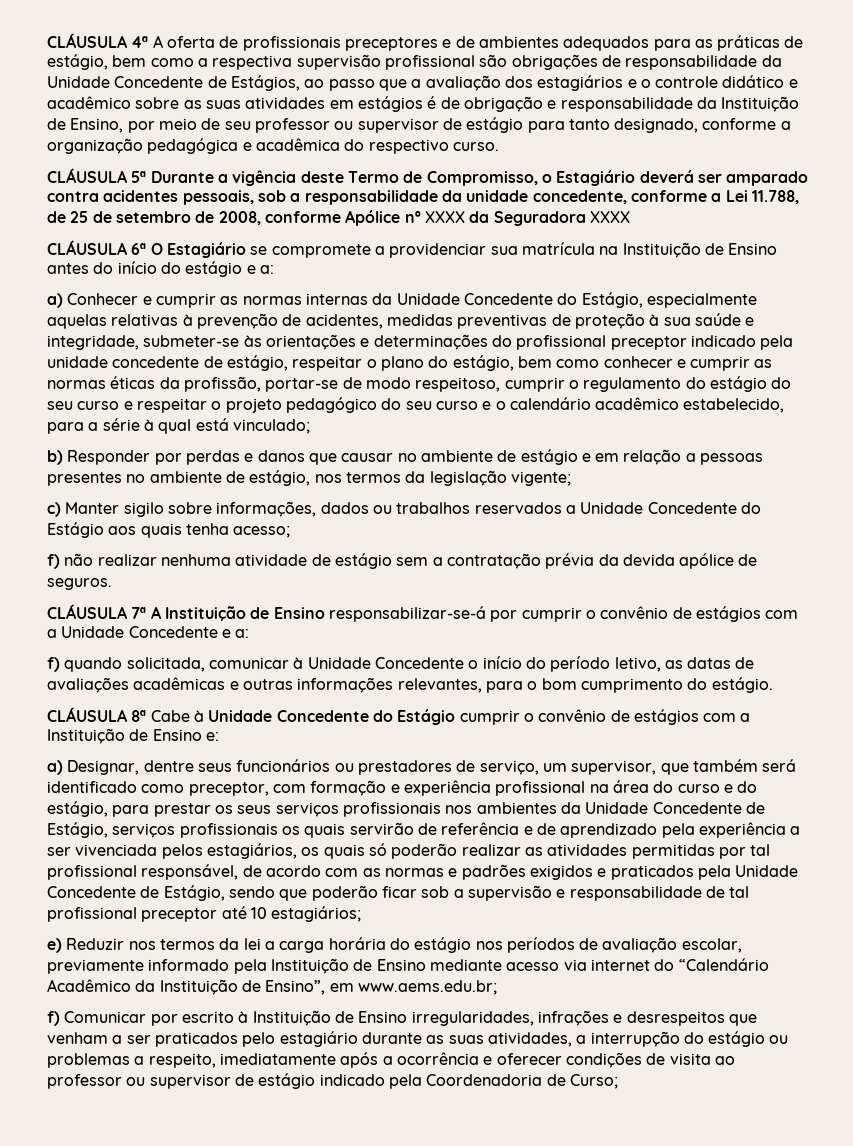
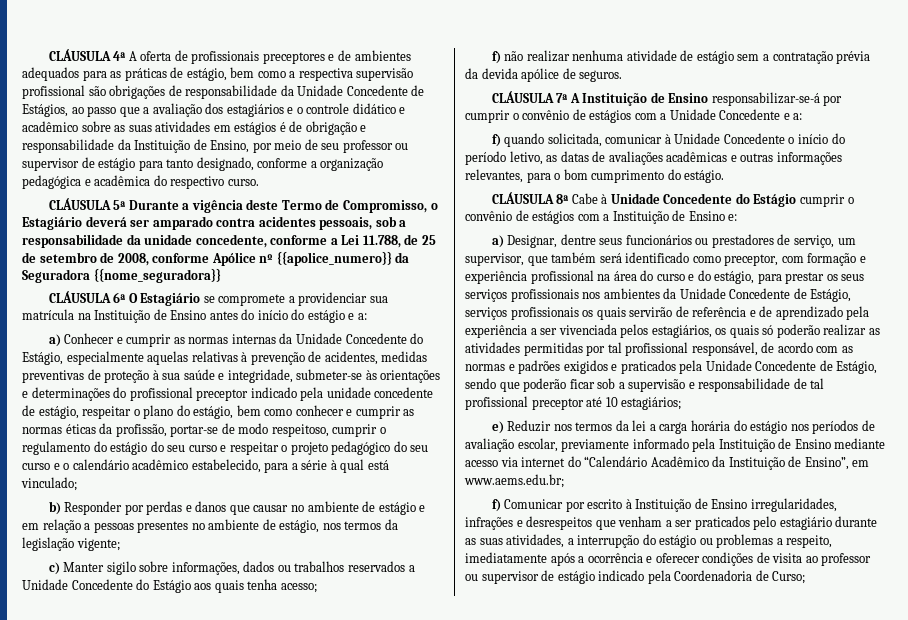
- CLÁUSULA 5ª Durante a vigência deste Termo de Compromisso, o Estagiário deverá ser amparado contra acidentes pessoais, sob a responsabilidade da unidade concedente, conforme a Lei 11.788, de 25 de setembro de 2008, conforme Apólice nº XXXX da Seguradora XXXX
+ CLÁUSULA 5ª Durante a vigência deste Termo de Compromisso, o Estagiário deverá ser amparado contra acidentes pessoais, sob a responsabilidade da unidade concedente, conforme a Lei 11.788, de 25 de setembro de 2008, conforme Apólice nº {{apolice_numero}} da Seguradora {{nome_seguradora}}

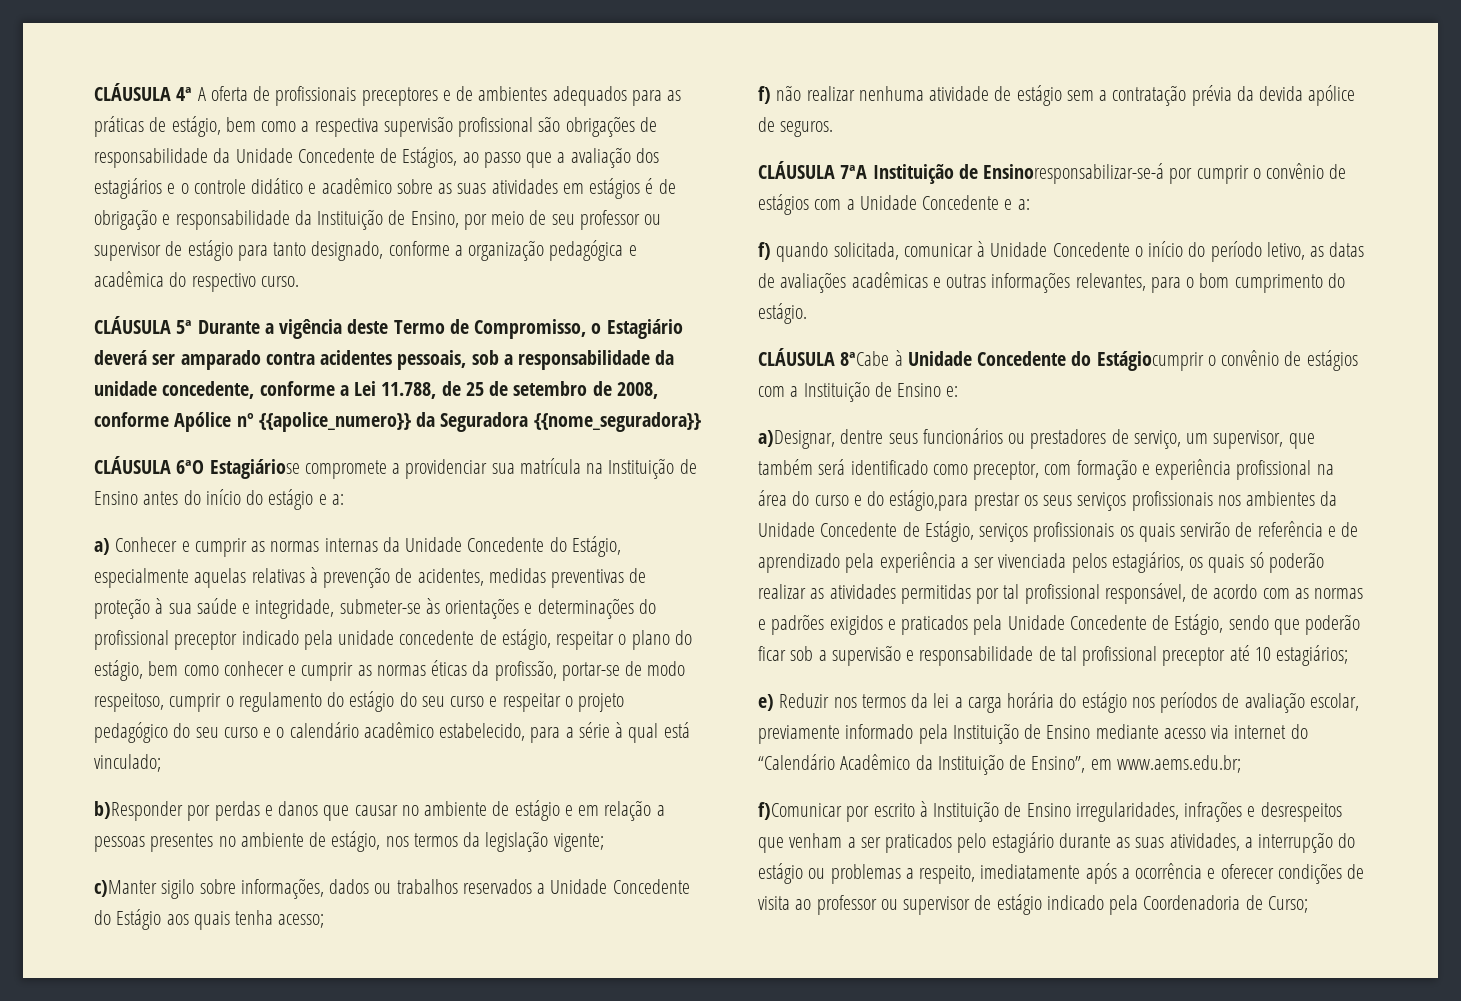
- CLÁUSULA 6ª O Estagiário se compromete a providenciar sua matrícula na Instituição de Ensino antes do início do estágio e a:
+ CLÁUSULA 6ªO Estagiáriose compromete a providenciar sua matrícula na Instituição de Ensino antes do início do estágio e a:
- b) Responder por perdas e danos que causar no ambiente de estágio e em relação a pessoas presentes no ambiente de estágio, nos termos da legislação vigente;
+ b)Responder por perdas e danos que causar no ambiente de estágio e em relação a pessoas presentes no ambiente de estágio, nos termos da legislação vigente;
- c) Manter sigilo sobre informações, dados ou trabalhos reservados a Unidade Concedente do Estágio aos quais tenha acesso;
+ c)Manter sigilo sobre informações, dados ou trabalhos reservados a Unidade Concedente do Estágio aos quais tenha acesso;
- CLÁUSULA 7ª A Instituição de Ensino responsabilizar-se-á por cumprir o convênio de estágios com a Unidade Concedente e a:
+ CLÁUSULA 7ªA Instituição de Ensinoresponsabilizar-se-á por cumprir o convênio de estágios com a Unidade Concedente e a:
- CLÁUSULA 8ª Cabe à Unidade Concedente do Estágio cumprir o convênio de estágios com a Instituição de Ensino e:
+ CLÁUSULA 8ªCabe à Unidade Concedente do Estágiocumprir o convênio de estágios com a Instituição de Ensino e:
- a) Designar, dentre seus funcionários ou prestadores de serviço, um supervisor, que também será identificado como preceptor, com formação e experiência profissional na área do curso e do estágio, para prestar os seus serviços profissionais nos ambientes da Unidade Concedente de Estágio, serviços profissionais os quais servirão de referência e de aprendizado pela experiência a ser vivenciada pelos estagiários, os quais só poderão realizar as atividades permitidas por tal profissional responsável, de acordo com as normas e padrões exigidos e praticados pela Unidade Concedente de Estágio, sendo que poderão ficar sob a supervisão e responsabilidade de tal profissional preceptor até 10 estagiários;
+ a)Designar, dentre seus funcionários ou prestadores de serviço, um supervisor, que também será identificado como preceptor, com formação e experiência profissional na área do curso e do estágio,para prestar os seus serviços profissionais nos ambientes da Unidade Concedente de Estágio, serviços profissionais os quais servirão de referência e de aprendizado pela experiência a ser vivenciada pelos estagiários, os quais só poderão realizar as atividades permitidas por tal profissional responsável, de acordo com as normas e padrões exigidos e praticados pela Unidade Concedente de Estágio, sendo que poderão ficar sob a supervisão e responsabilidade de tal profissional preceptor até 10 estagiários;
- f) Comunicar por escrito à Instituição de Ensino irregularidades, infrações e desrespeitos que venham a ser praticados pelo estagiário durante as suas atividades, a interrupção do estágio ou problemas a respeito, imediatamente após a ocorrência e oferecer condições de visita ao professor ou supervisor de estágio indicado pela Coordenadoria de Curso;
+ f)Comunicar por escrito à Instituição de Ensino irregularidades, infrações e desrespeitos que venham a ser praticados pelo estagiário durante as suas atividades, a interrupção do estágio ou problemas a respeito, imediatamente após a ocorrência e oferecer condições de visita ao professor ou supervisor de estágio indicado pela Coordenadoria de Curso;

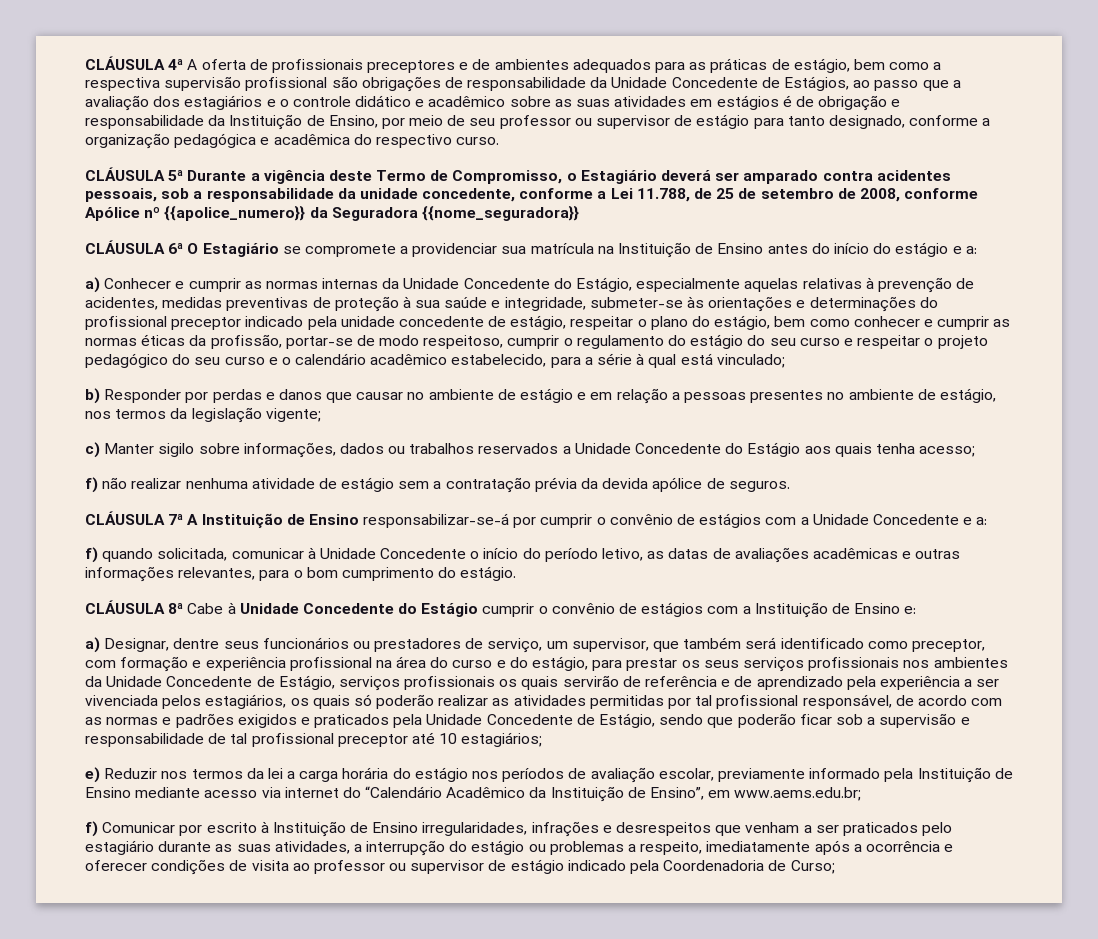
- CLÁUSULA 6ªO Estagiáriose compromete a providenciar sua matrícula na Instituição de Ensino antes do início do estágio e a:
+ CLÁUSULA 6ª O Estagiário se compromete a providenciar sua matrícula na Instituição de Ensino antes do início do estágio e a:
- b)Responder por perdas e danos que causar no ambiente de estágio e em relação a pessoas presentes no ambiente de estágio, nos termos da legislação vigente;
+ b) Responder por perdas e danos que causar no ambiente de estágio e em relação a pessoas presentes no ambiente de estágio, nos termos da legislação vigente;
- c)Manter sigilo sobre informações, dados ou trabalhos reservados a Unidade Concedente do Estágio aos quais tenha acesso;
+ c) Manter sigilo sobre informações, dados ou trabalhos reservados a Unidade Concedente do Estágio aos quais tenha acesso;
- CLÁUSULA 7ªA Instituição de Ensinoresponsabilizar-se-á por cumprir o convênio de estágios com a Unidade Concedente e a:
+ CLÁUSULA 7ª A Instituição de Ensino responsabilizar-se-á por cumprir o convênio de estágios com a Unidade Concedente e a:
- CLÁUSULA 8ªCabe à Unidade Concedente do Estágiocumprir o convênio de estágios com a Instituição de Ensino e:
+ CLÁUSULA 8ª Cabe à Unidade Concedente do Estágio cumprir o convênio de estágios com a Instituição de Ensino e:
- a)Designar, dentre seus funcionários ou prestadores de serviço, um supervisor, que também será identificado como preceptor, com formação e experiência profissional na área do curso e do estágio,para prestar os seus serviços profissionais nos ambientes da Unidade Concedente de Estágio, serviços profissionais os quais servirão de referência e de aprendizado pela experiência a ser vivenciada pelos estagiários, os quais só poderão realizar as atividades permitidas por tal profissional responsável, de acordo com as normas e padrões exigidos e praticados pela Unidade Concedente de Estágio, sendo que poderão ficar sob a supervisão e responsabilidade de tal profissional preceptor até 10 estagiários;
+ a) Designar, dentre seus funcionários ou prestadores de serviço, um supervisor, que também será identificado como preceptor, com formação e experiência profissional na área do curso e do estágio, para prestar os seus serviços profissionais nos ambientes da Unidade Concedente de Estágio, serviços profissionais os quais servirão de referência e de aprendizado pela experiência a ser vivenciada pelos estagiários, os quais só poderão realizar as atividades permitidas por tal profissional responsável, de acordo com as normas e padrões exigidos e praticados pela Unidade Concedente de Estágio, sendo que poderão ficar sob a supervisão e responsabilidade de tal profissional preceptor até 10 estagiários;
- f)Comunicar por escrito à Instituição de Ensino irregularidades, infrações e desrespeitos que venham a ser praticados pelo estagiário durante as suas atividades, a interrupção do estágio ou problemas a respeito, imediatamente após a ocorrência e oferecer condições de visita ao professor ou supervisor de estágio indicado pela Coordenadoria de Curso;
+ f) Comunicar por escrito à Instituição de Ensino irregularidades, infrações e desrespeitos que venham a ser praticados pelo estagiário durante as suas atividades, a interrupção do estágio ou problemas a respeito, imediatamente após a ocorrência e oferecer condições de visita ao professor ou supervisor de estágio indicado pela Coordenadoria de Curso;

